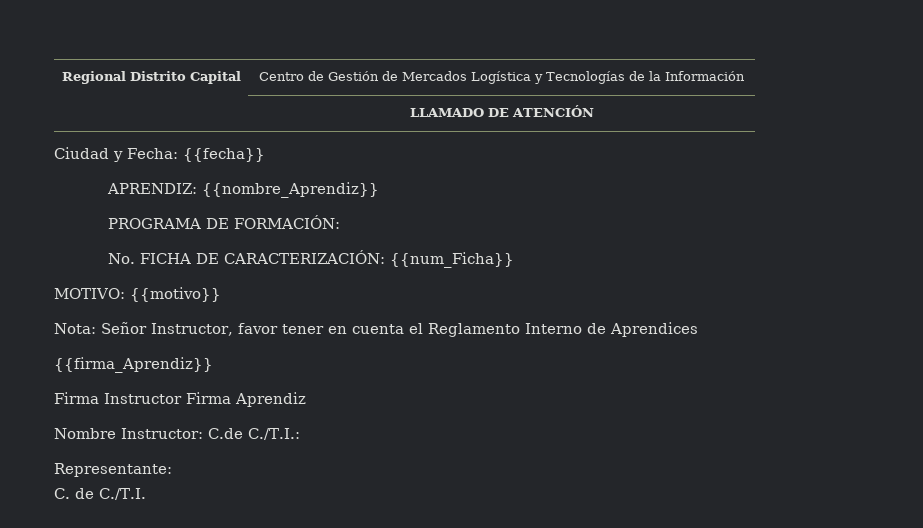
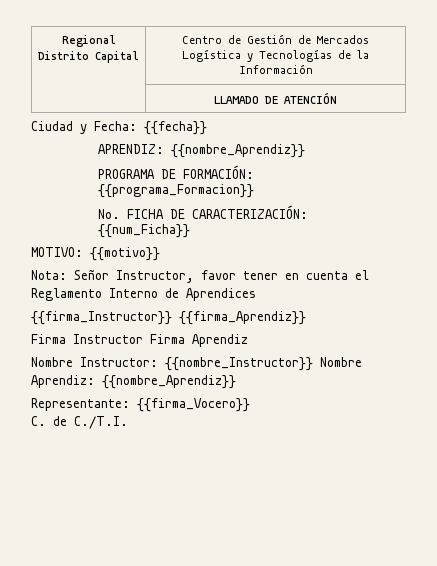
- PROGRAMA DE FORMACIÓN:
+ PROGRAMA DE FORMACIÓN: {{programa_Formacion}}
- {{firma_Aprendiz}}
+ {{firma_Instructor}} {{firma_Aprendiz}}
- Nombre Instructor: C.de C./T.I.:
+ Nombre Instructor: {{nombre_Instructor}} Nombre Aprendiz: {{nombre_Aprendiz}}
- Representante:
+ Representante: {{firma_Vocero}}

